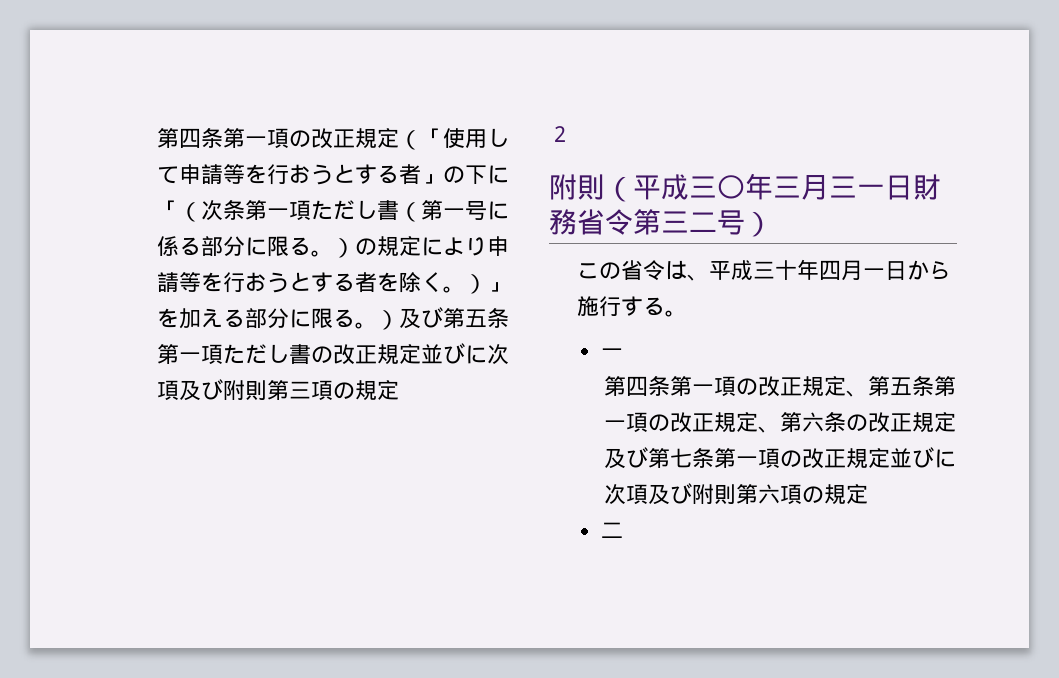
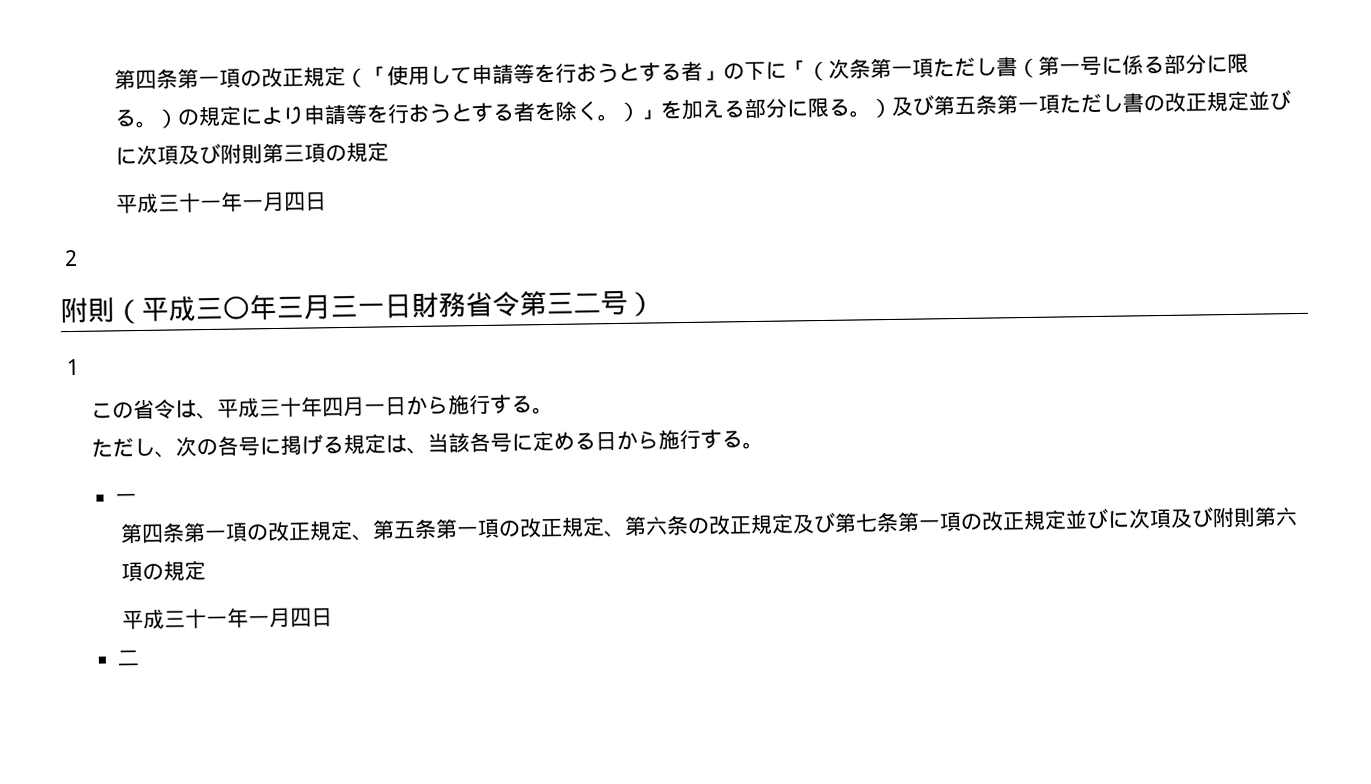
  第四条第一項の改正規定（「使用して申請等を行おうとする者」の下に「（次条第一項ただし書（第一号に係る部分に限る。）の規定により申請等を行おうとする者を除く。）」を加える部分に限る。）及び第五条第一項ただし書の改正規定並びに次項及び附則第三項の規定
+ 平成三十一年一月四日
+ １
+ ただし、次の各号に掲げる規定は、当該各号に定める日から施行する。
  第四条第一項の改正規定、第五条第一項の改正規定、第六条の改正規定及び第七条第一項の改正規定並びに次項及び附則第六項の規定
+ 平成三十一年一月四日

